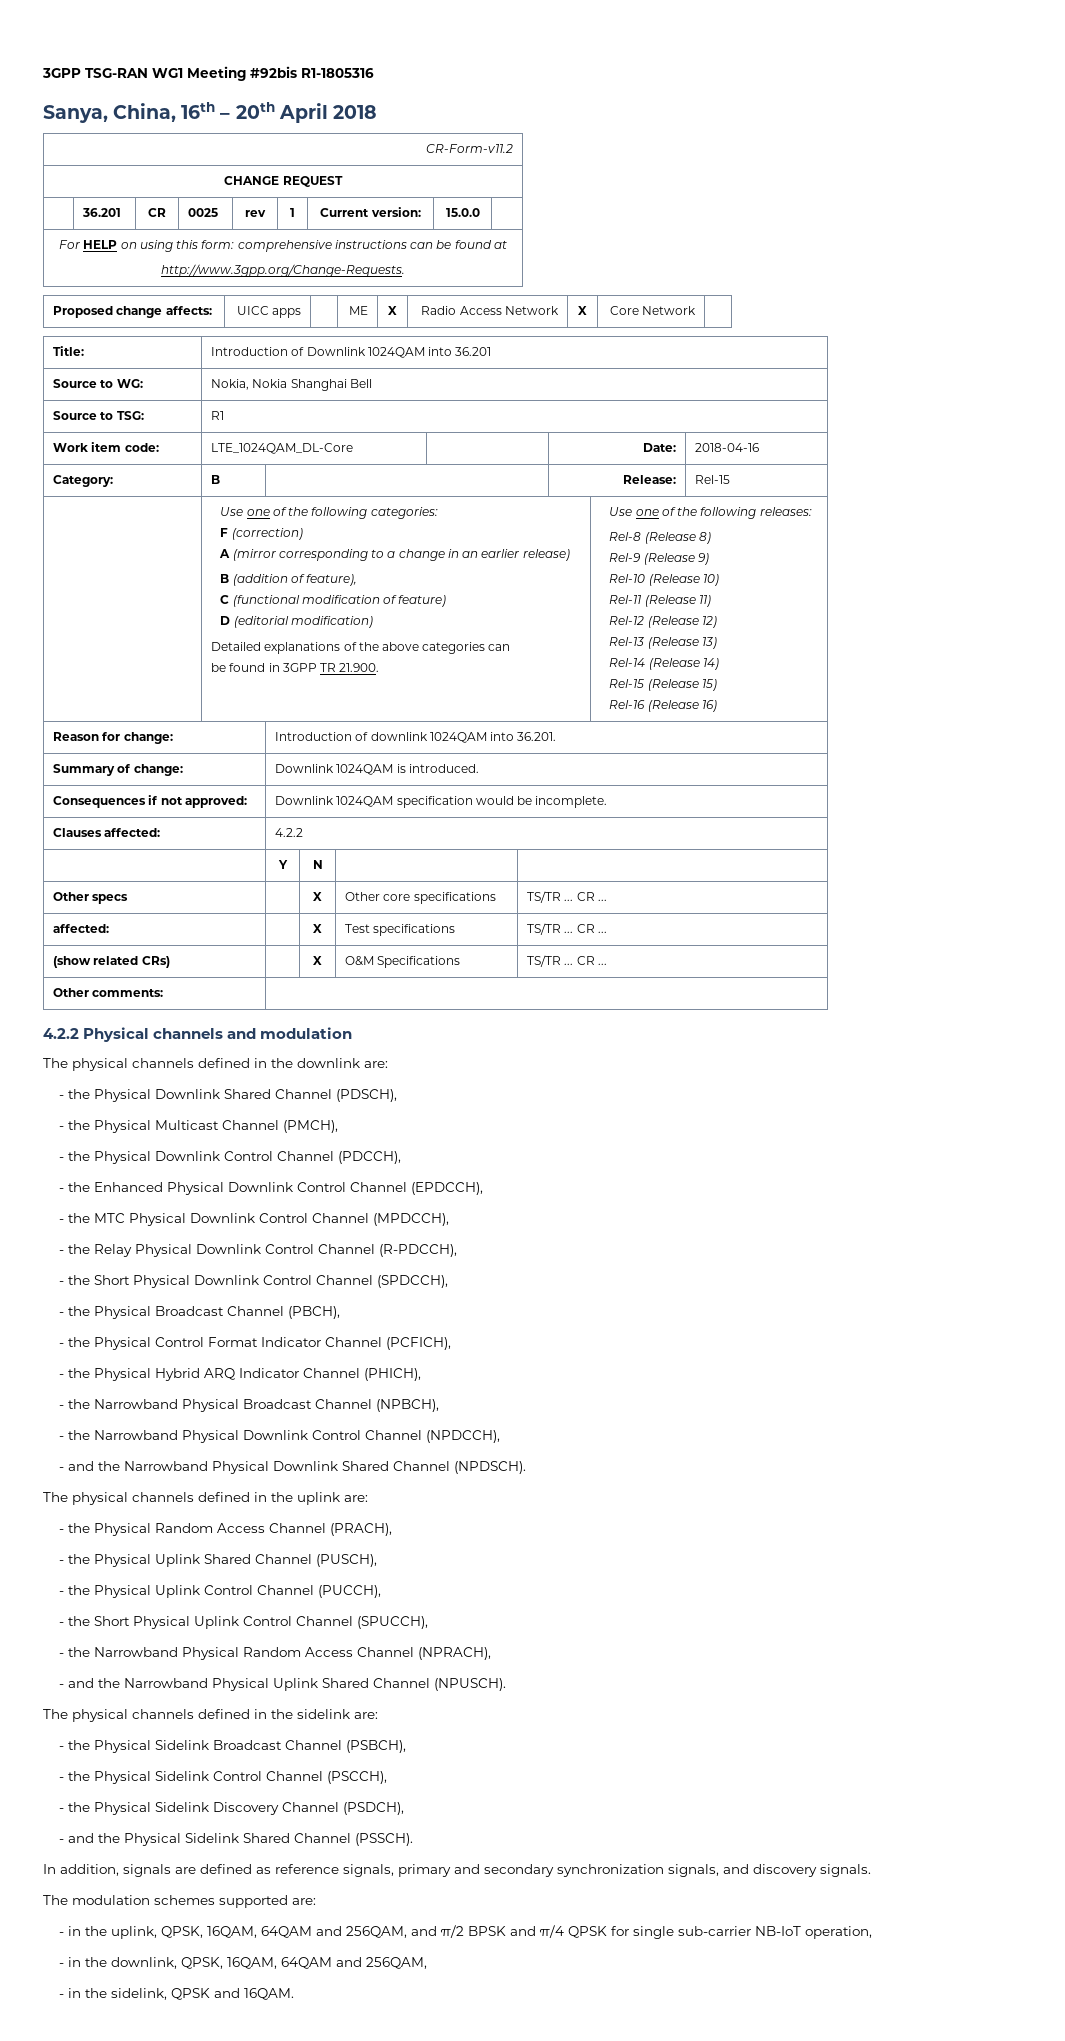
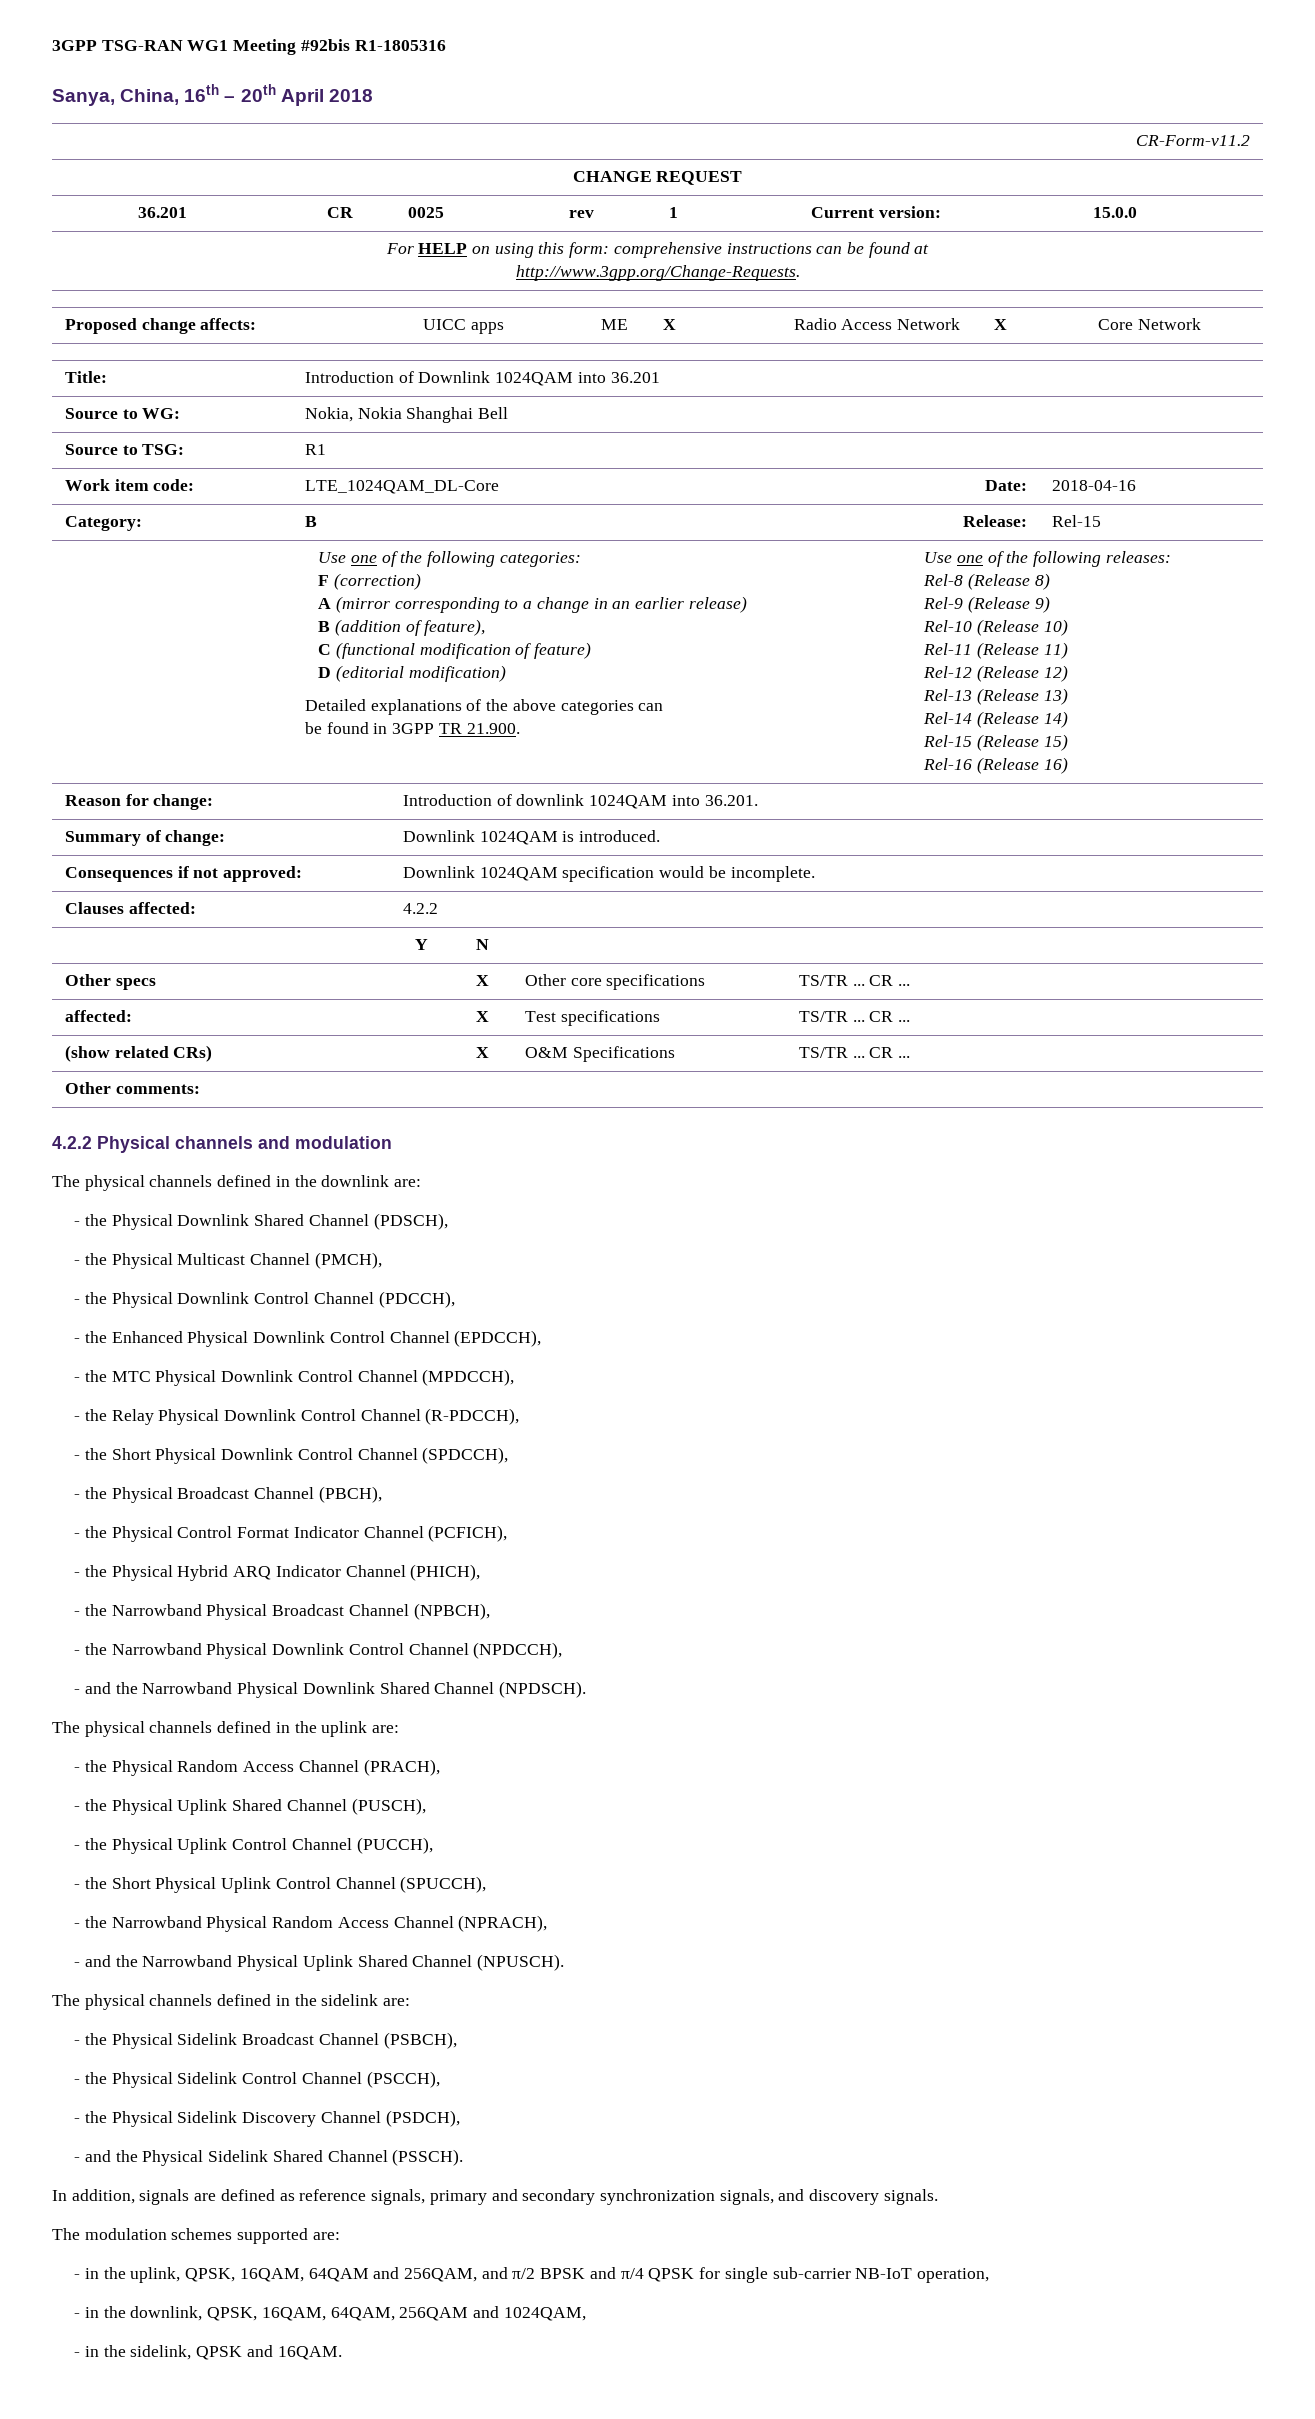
- - in the downlink, QPSK, 16QAM, 64QAM and 256QAM,
+ - in the downlink, QPSK, 16QAM, 64QAM, 256QAM and 1024QAM,

